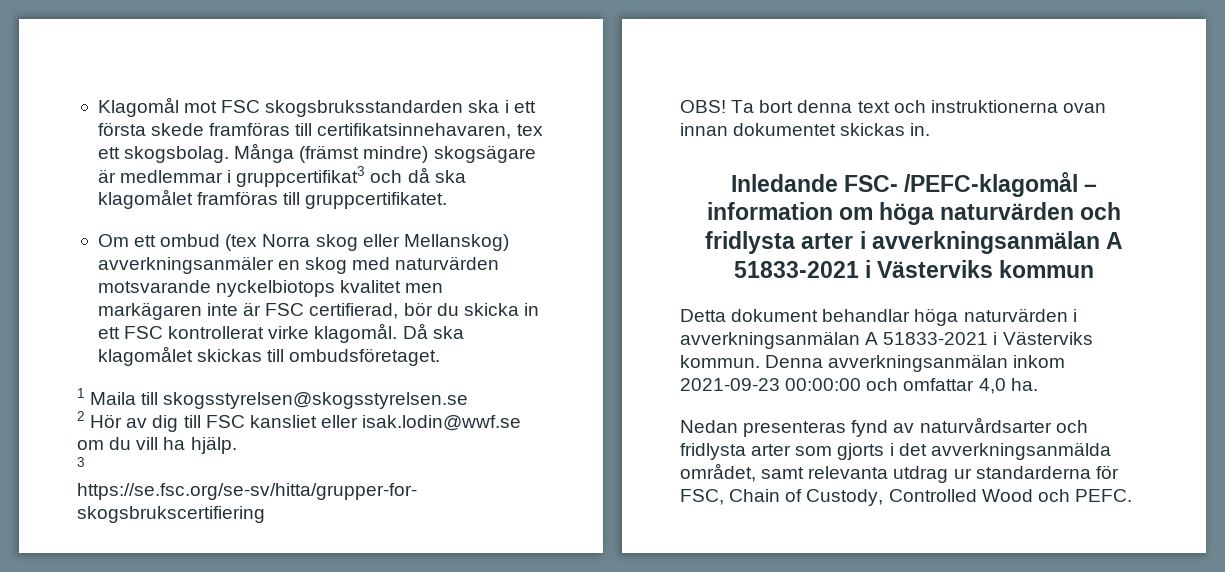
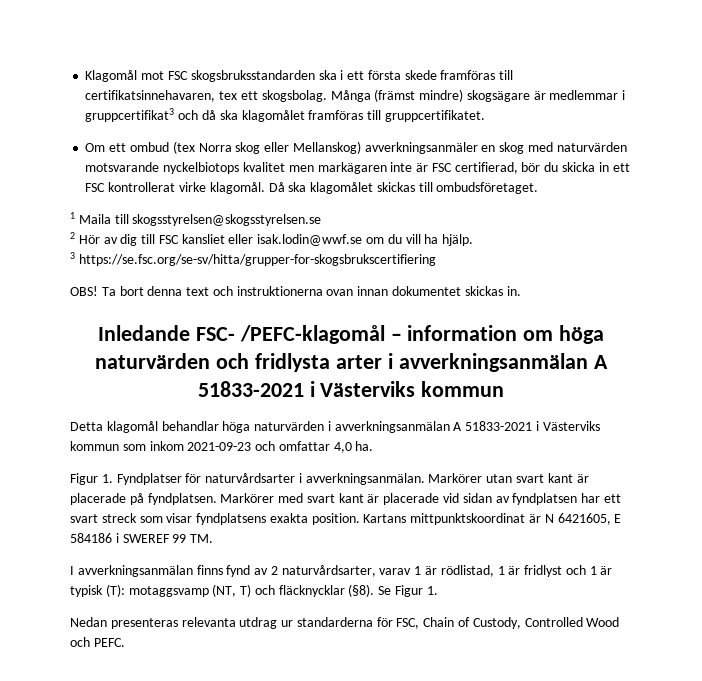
- Detta dokument behandlar höga naturvärden i avverkningsanmälan A 51833-2021 i Västerviks kommun. Denna avverkningsanmälan inkom 2021-09-23 00:00:00 och omfattar 4,0 ha.
+ Detta klagomål behandlar höga naturvärden i avverkningsanmälan A 51833-2021 i Västerviks kommun som inkom 2021-09-23 och omfattar 4,0 ha.
- Nedan presenteras fynd av naturvårdsarter och fridlysta arter som gjorts i det avverkningsanmälda området, samt relevanta utdrag ur standarderna för FSC, Chain of Custody, Controlled Wood och PEFC.
+ Figur 1. Fyndplatser för naturvårdsarter i avverkningsanmälan. Markörer utan svart kant är placerade på fyndplatsen. Markörer med svart kant är placerade vid sidan av fyndplatsen har ett svart streck som visar fyndplatsens exakta position. Kartans mittpunktskoordinat är N 6421605, E 584186 i SWEREF 99 TM.
+ I avverkningsanmälan finns fynd av 2 naturvårdsarter, varav 1 är rödlistad, 1 är fridlyst och 1 är typisk (T): motaggsvamp (NT, T) och fläcknycklar (§8). Se Figur 1.
+ Nedan presenteras relevanta utdrag ur standarderna för FSC, Chain of Custody, Controlled Wood och PEFC.

